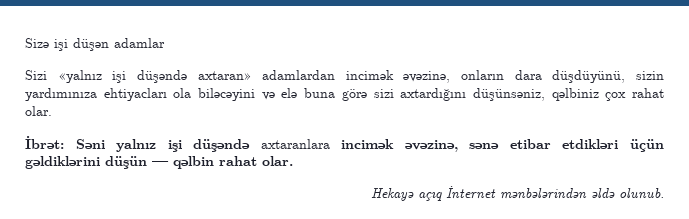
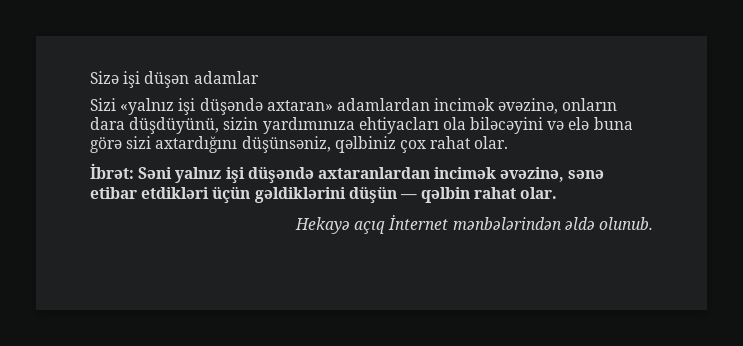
- İbrət: Səni yalnız işi düşəndə axtaranlara incimək əvəzinə, sənə etibar etdikləri üçün gəldiklərini düşün — qəlbin rahat olar.
+ İbrət: Səni yalnız işi düşəndə axtaranlardan incimək əvəzinə, sənə etibar etdikləri üçün gəldiklərini düşün — qəlbin rahat olar.

